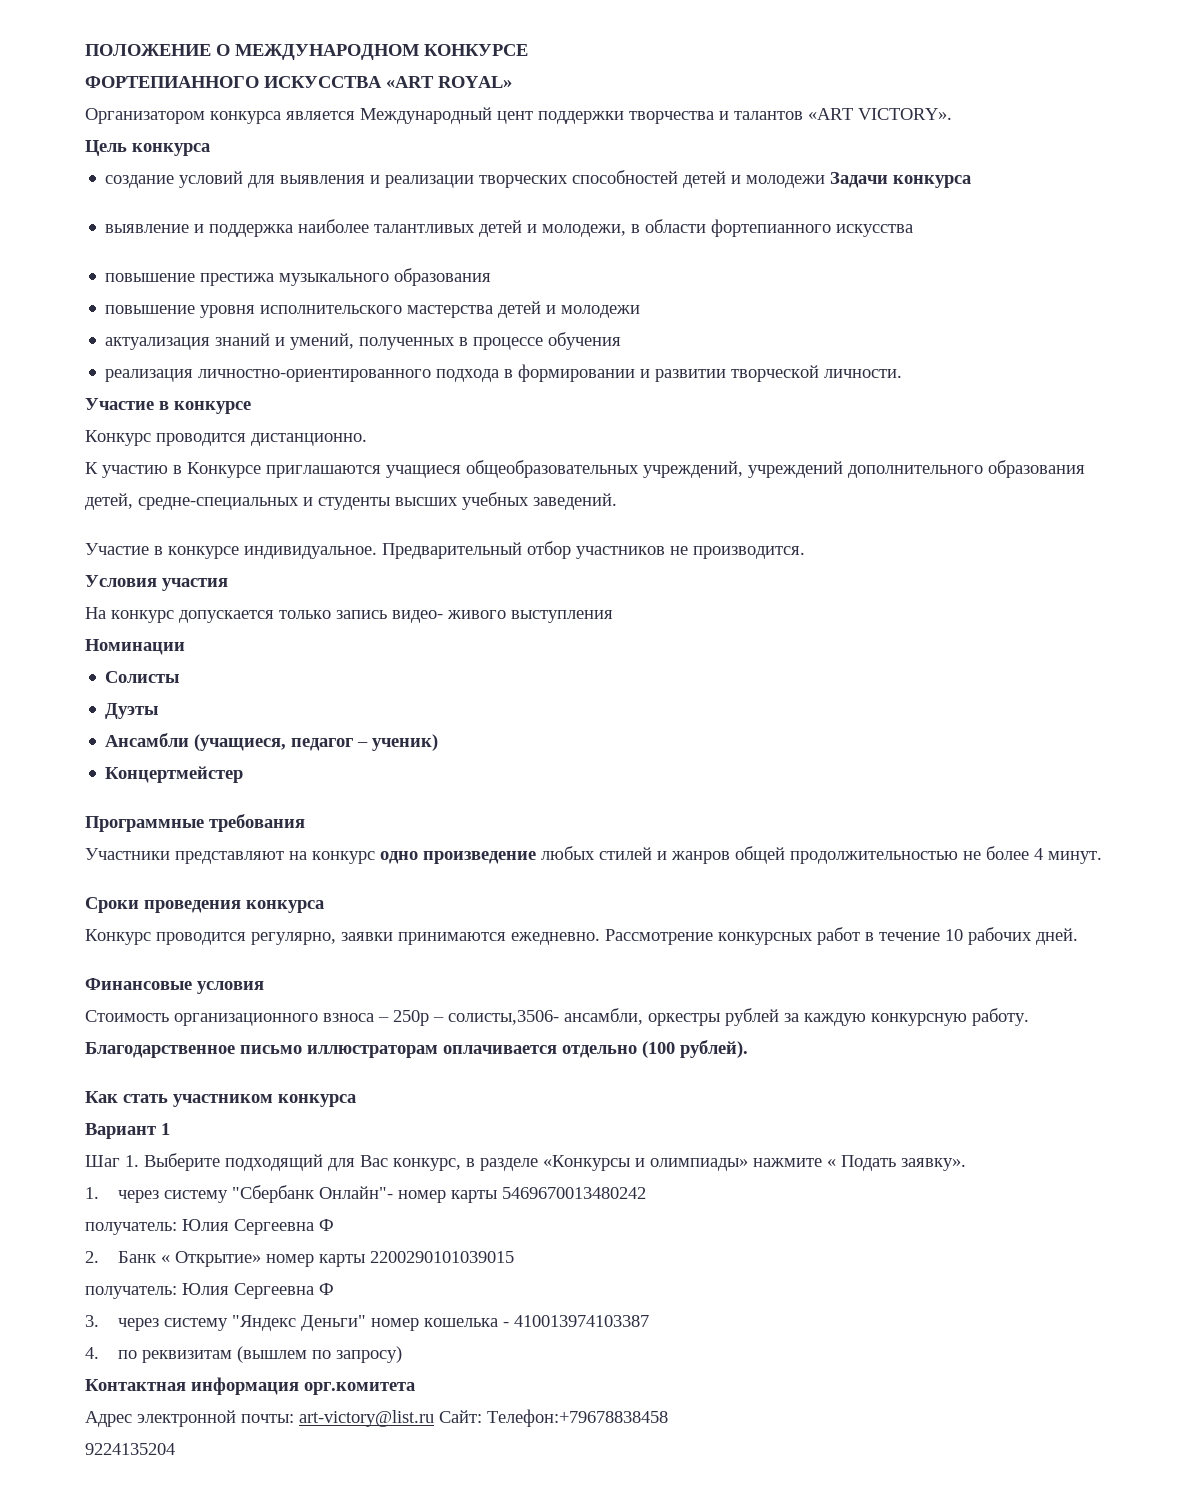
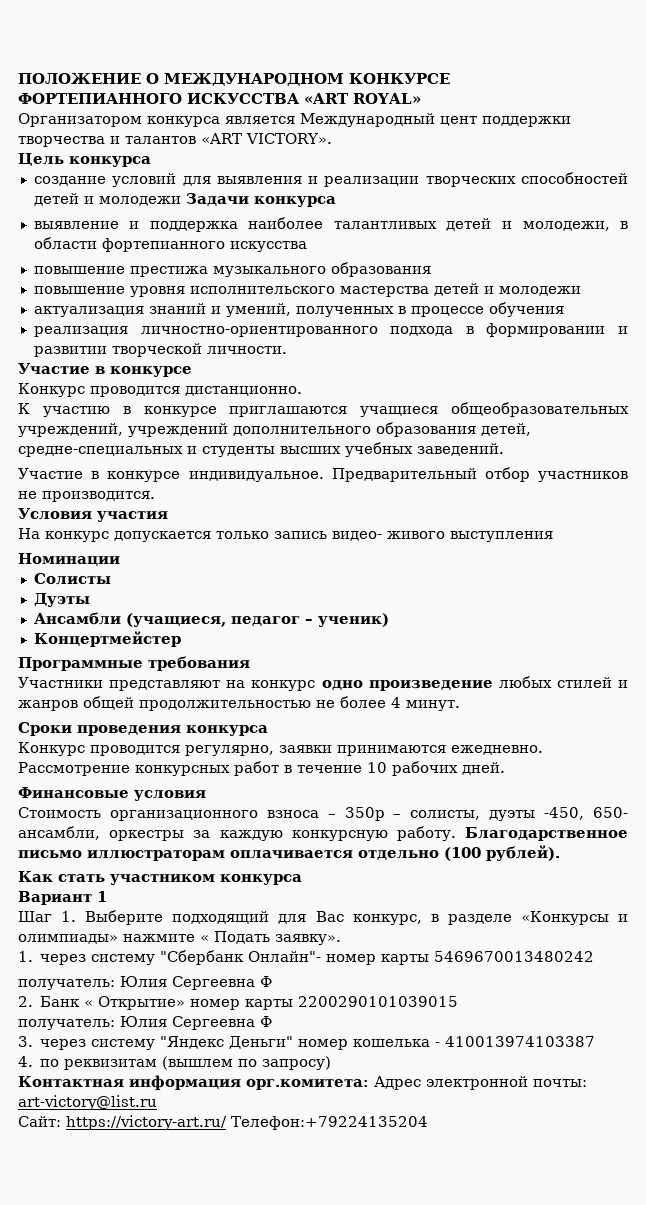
- К участию в Конкурсе приглашаются учащиеся общеобразовательных учреждений, учреждений дополнительного образования детей, средне-специальных и студенты высших учебных заведений.
+ К участию в конкурсе приглашаются учащиеся общеобразовательных учреждений, учреждений дополнительного образования детей, средне-специальных и студенты высших учебных заведений.
- Стоимость организационного взноса – 250р – солисты,3506- ансамбли, оркестры рублей за каждую конкурсную работу.
+ Стоимость организационного взноса – 350р – солисты, дуэты -450, 650- ансамбли, оркестры за каждую конкурсную работу.
- Контактная информация орг.комитета
- Адрес электронной почты: art-victory@list.ru Сайт: Телефон:+79678838458
- 9224135204
+ Контактная информация орг.комитета: Адрес электронной почты: art-victory@list.ru
+ Сайт: https://victory-art.ru/ Телефон:+79224135204

